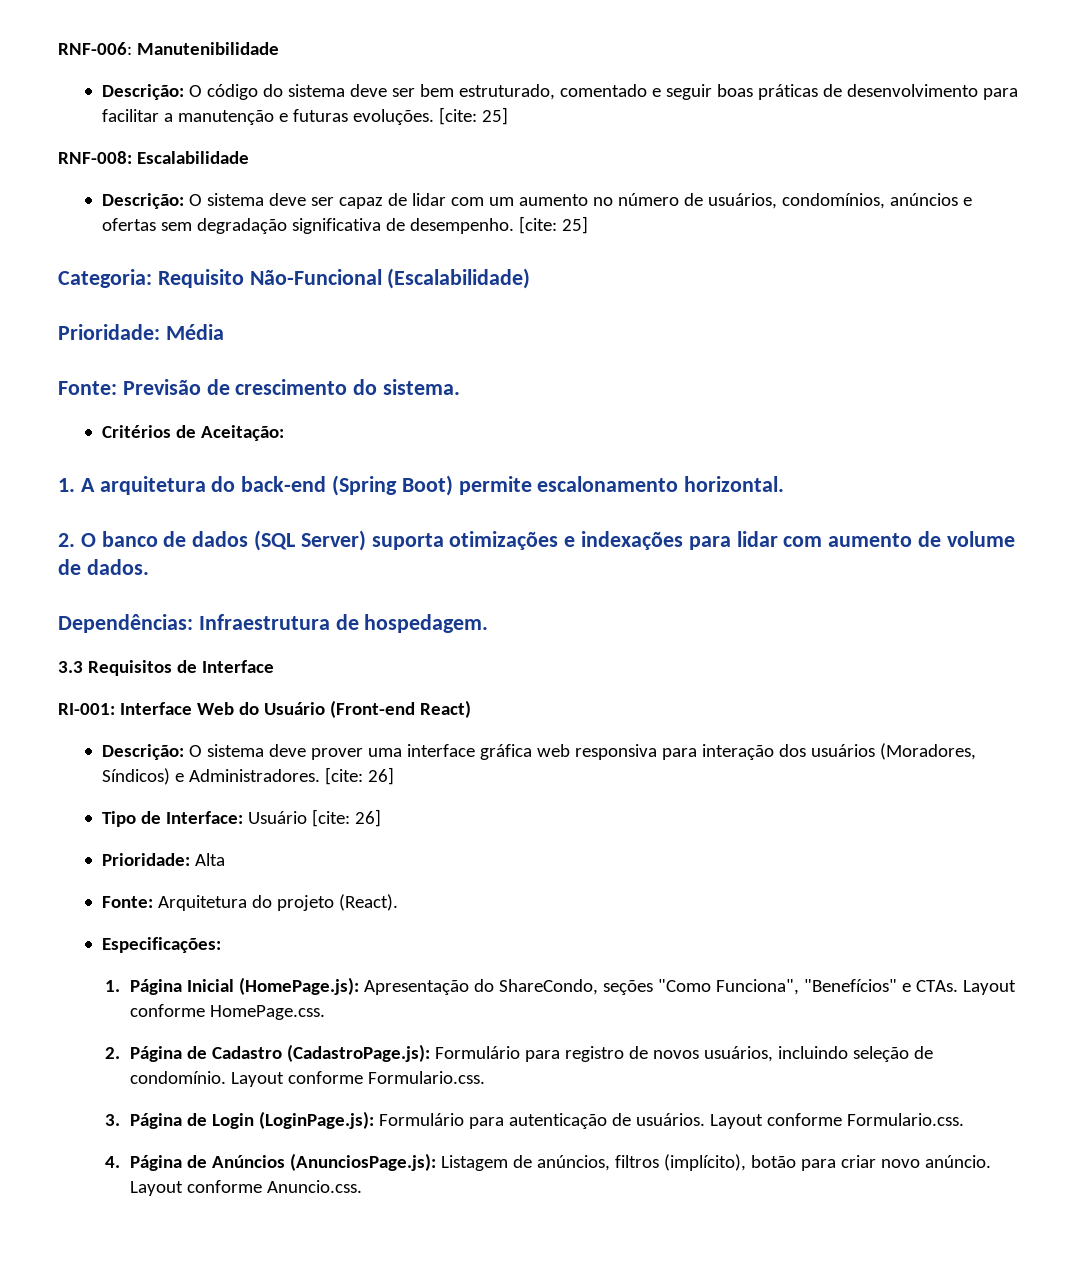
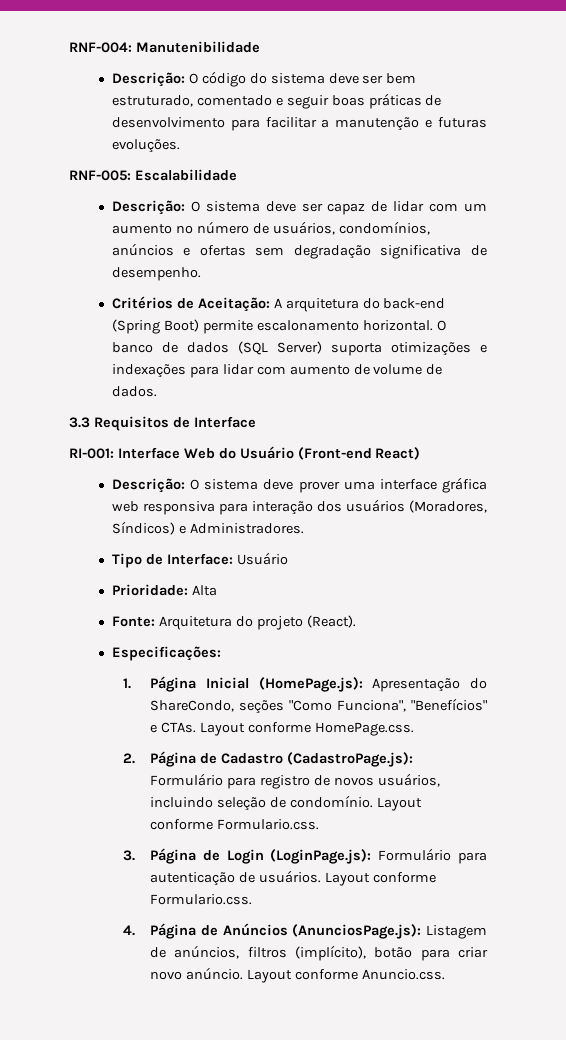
- RNF-006: Manutenibilidade
+ RNF-004: Manutenibilidade
- Descrição: O código do sistema deve ser bem estruturado, comentado e seguir boas práticas de desenvolvimento para facilitar a manutenção e futuras evoluções. [cite: 25]
- RNF-008: Escalabilidade
+ Descrição: O código do sistema deve ser bem estruturado, comentado e seguir boas práticas de desenvolvimento para facilitar a manutenção e futuras evoluções.
+ RNF-005: Escalabilidade
- Descrição: O sistema deve ser capaz de lidar com um aumento no número de usuários, condomínios, anúncios e ofertas sem degradação significativa de desempenho. [cite: 25]
- Categoria: Requisito Não-Funcional (Escalabilidade)
- Prioridade: Média
- Fonte: Previsão de crescimento do sistema.
+ Descrição: O sistema deve ser capaz de lidar com um aumento no número de usuários, condomínios, anúncios e ofertas sem degradação significativa de desempenho.
- Critérios de Aceitação:
- 1. A arquitetura do back-end (Spring Boot) permite escalonamento horizontal.
- 2. O banco de dados (SQL Server) suporta otimizações e indexações para lidar com aumento de volume de dados.
+ Critérios de Aceitação: A arquitetura do back-end (Spring Boot) permite escalonamento horizontal. O banco de dados (SQL Server) suporta otimizações e indexações para lidar com aumento de volume de dados.
- Dependências: Infraestrutura de hospedagem.
- Descrição: O sistema deve prover uma interface gráfica web responsiva para interação dos usuários (Moradores, Síndicos) e Administradores. [cite: 26]
+ Descrição: O sistema deve prover uma interface gráfica web responsiva para interação dos usuários (Moradores, Síndicos) e Administradores.
- Tipo de Interface: Usuário [cite: 26]
+ Tipo de Interface: Usuário

